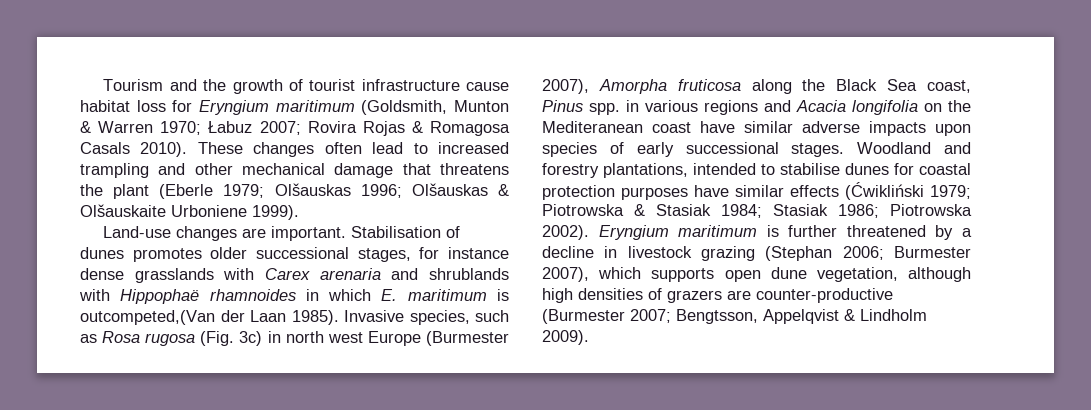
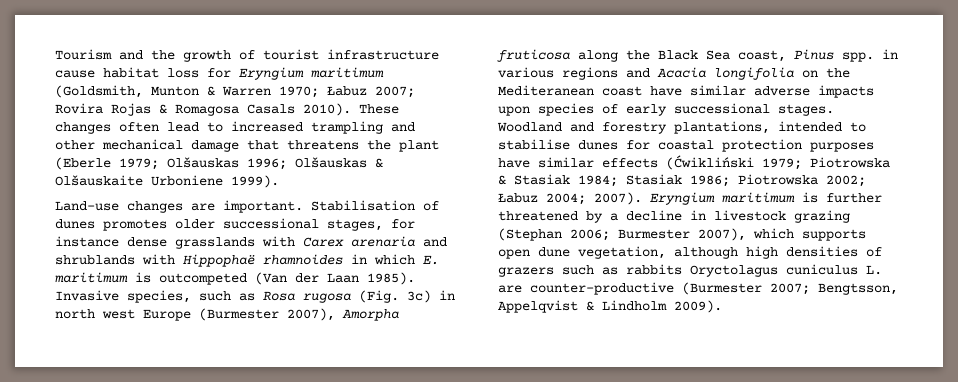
- Stabilisation of dunes promotes older successional stages, for instance dense grasslands with Carex arenaria and shrublands with Hippophaë rhamnoides in which E. maritimum is outcompeted,(Van der Laan 1985).
+ Stabilisation of dunes promotes older successional stages, for instance dense grasslands with Carex arenaria and shrublands with Hippophaë rhamnoides in which E. maritimum is outcompeted (Van der Laan 1985).
- Woodland and forestry plantations, intended to stabilise dunes for coastal protection purposes have similar effects (Ćwikliński 1979; Piotrowska & Stasiak 1984; Stasiak 1986; Piotrowska 2002).
+ Woodland and forestry plantations, intended to stabilise dunes for coastal protection purposes have similar effects (Ćwikliński 1979; Piotrowska & Stasiak 1984; Stasiak 1986; Piotrowska 2002; Łabuz 2004; 2007).
- Eryngium maritimum is further threatened by a decline in livestock grazing (Stephan 2006; Burmester 2007), which supports open dune vegetation, although high densities of grazers are counter-productive (Burmester 2007; Bengtsson, Appelqvist & Lindholm 2009).
+ Eryngium maritimum is further threatened by a decline in livestock grazing (Stephan 2006; Burmester 2007), which supports open dune vegetation, although high densities of grazers such as rabbits Oryctolagus cuniculus L. are counter-productive (Burmester 2007; Bengtsson, Appelqvist & Lindholm 2009).

